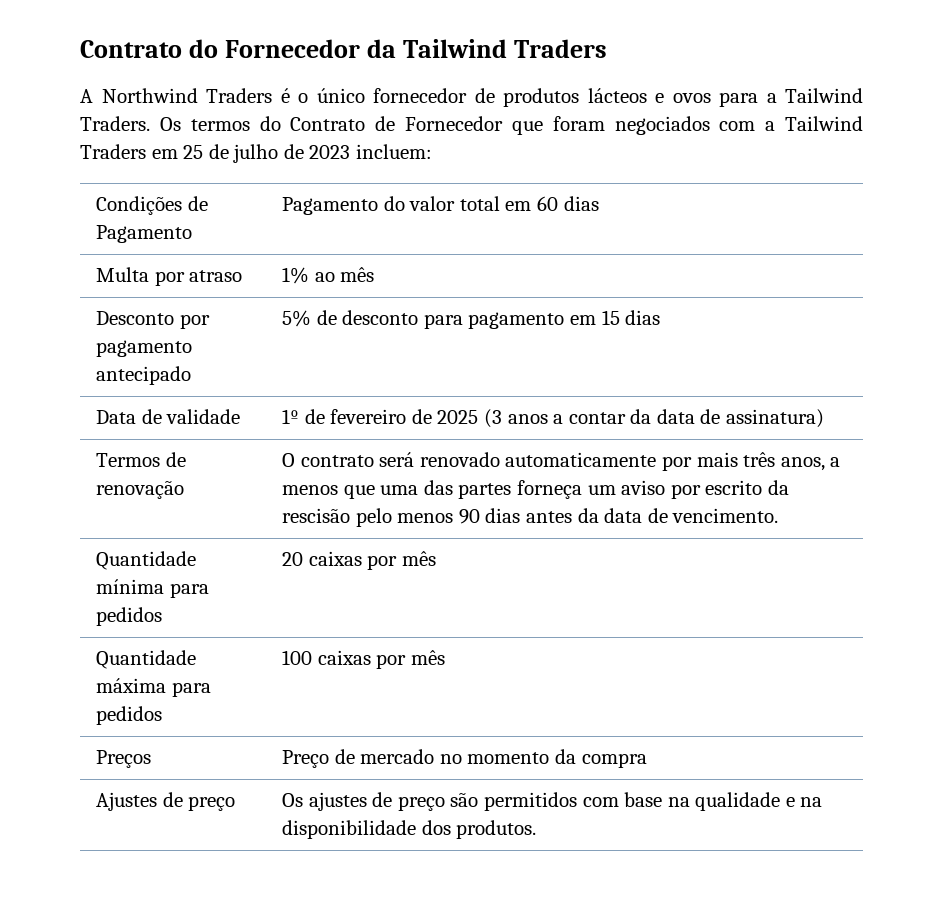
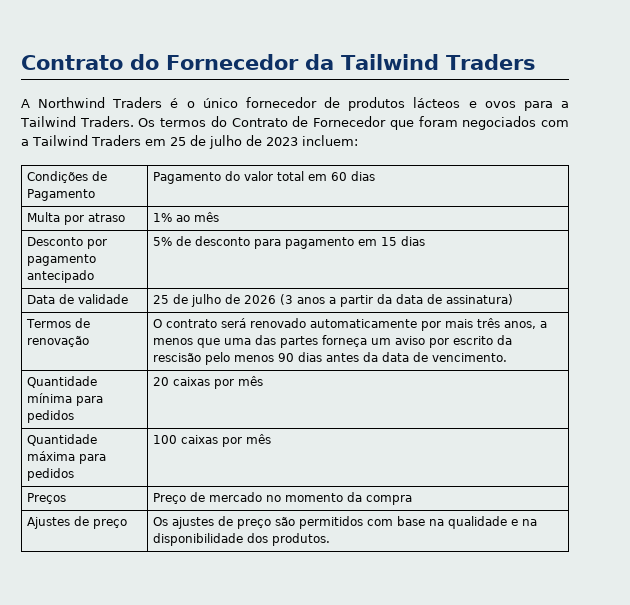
- Data de validade | 1º de fevereiro de 2025 (3 anos a contar da data de assinatura)
+ Data de validade | 25 de julho de 2026 (3 anos a partir da data de assinatura)

